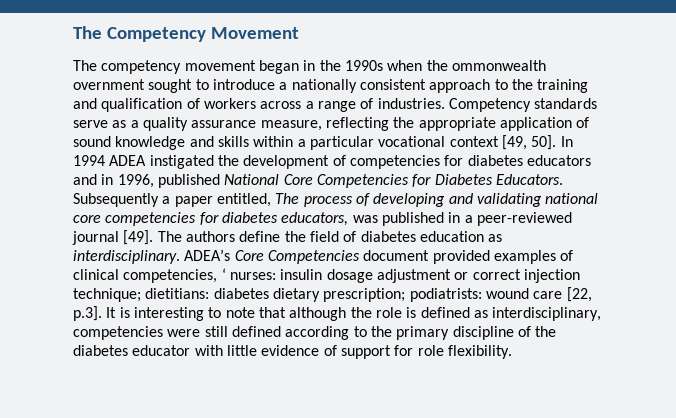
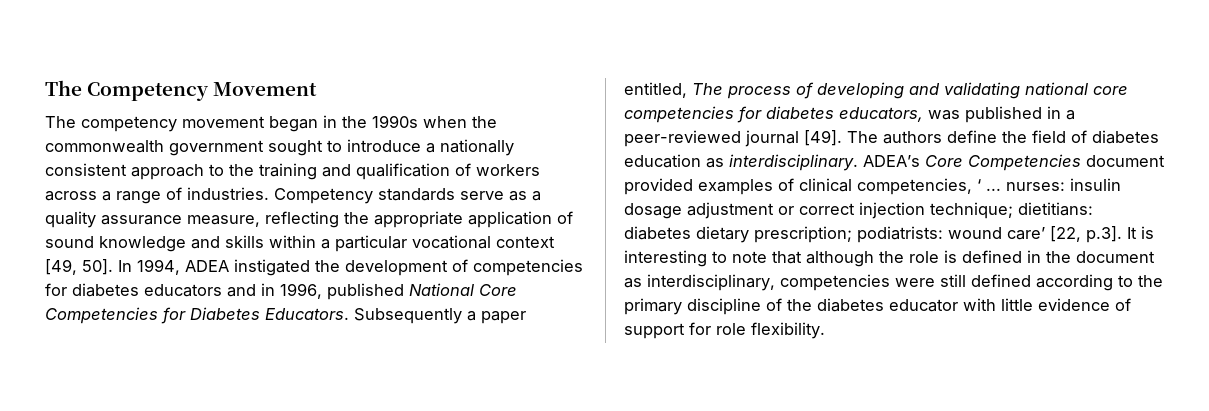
- The competency movement began in the 1990s when the ommonwealth overnment sought to introduce a nationally consistent approach to the training and qualification of workers across a range of industries.
+ The competency movement began in the 1990s when the commonwealth government sought to introduce a nationally consistent approach to the training and qualification of workers across a range of industries.
- In 1994 ADEA instigated the development of competencies for diabetes educators and in 1996, published National Core Competencies for Diabetes Educators.
+ In 1994, ADEA instigated the development of competencies for diabetes educators and in 1996, published National Core Competencies for Diabetes Educators.
- ADEA’s Core Competencies document provided examples of clinical competencies, ‘ nurses: insulin dosage adjustment or correct injection technique; dietitians: diabetes dietary prescription; podiatrists: wound care [22, p.3]. It is interesting to note that although the role is defined as interdisciplinary, competencies were still defined according to the primary discipline of the diabetes educator with little evidence of support for role flexibility.
+ ADEA’s Core Competencies document provided examples of clinical competencies, ‘ ... nurses: insulin dosage adjustment or correct injection technique; dietitians: diabetes dietary prescription; podiatrists: wound care’ [22, p.3]. It is interesting to note that although the role is defined in the document as interdisciplinary, competencies were still defined according to the primary discipline of the diabetes educator with little evidence of support for role flexibility.

